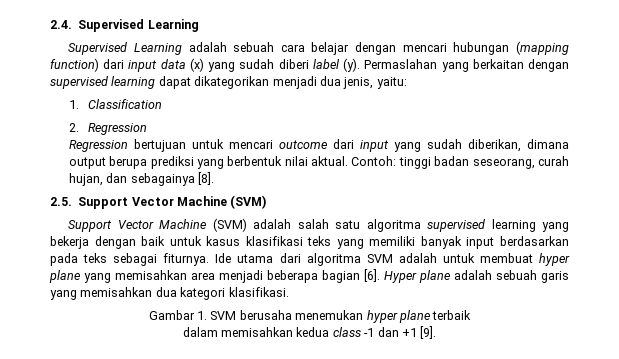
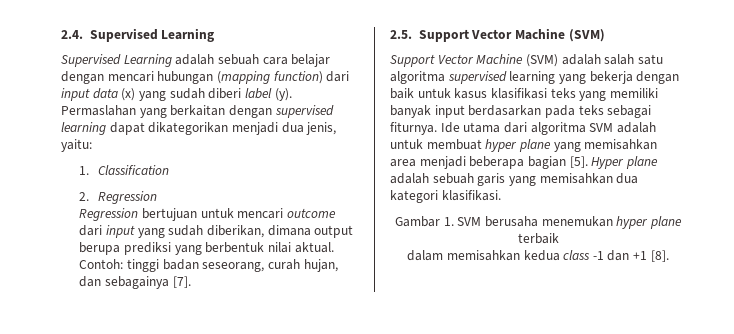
- Contoh: tinggi badan seseorang, curah hujan, dan sebagainya [8].
+ Contoh: tinggi badan seseorang, curah hujan, dan sebagainya [7].
- Ide utama dari algoritma SVM adalah untuk membuat hyper plane yang memisahkan area menjadi beberapa bagian [6].
+ Ide utama dari algoritma SVM adalah untuk membuat hyper plane yang memisahkan area menjadi beberapa bagian [5].
- dalam memisahkan kedua class -1 dan +1 [9].
+ dalam memisahkan kedua class -1 dan +1 [8].

